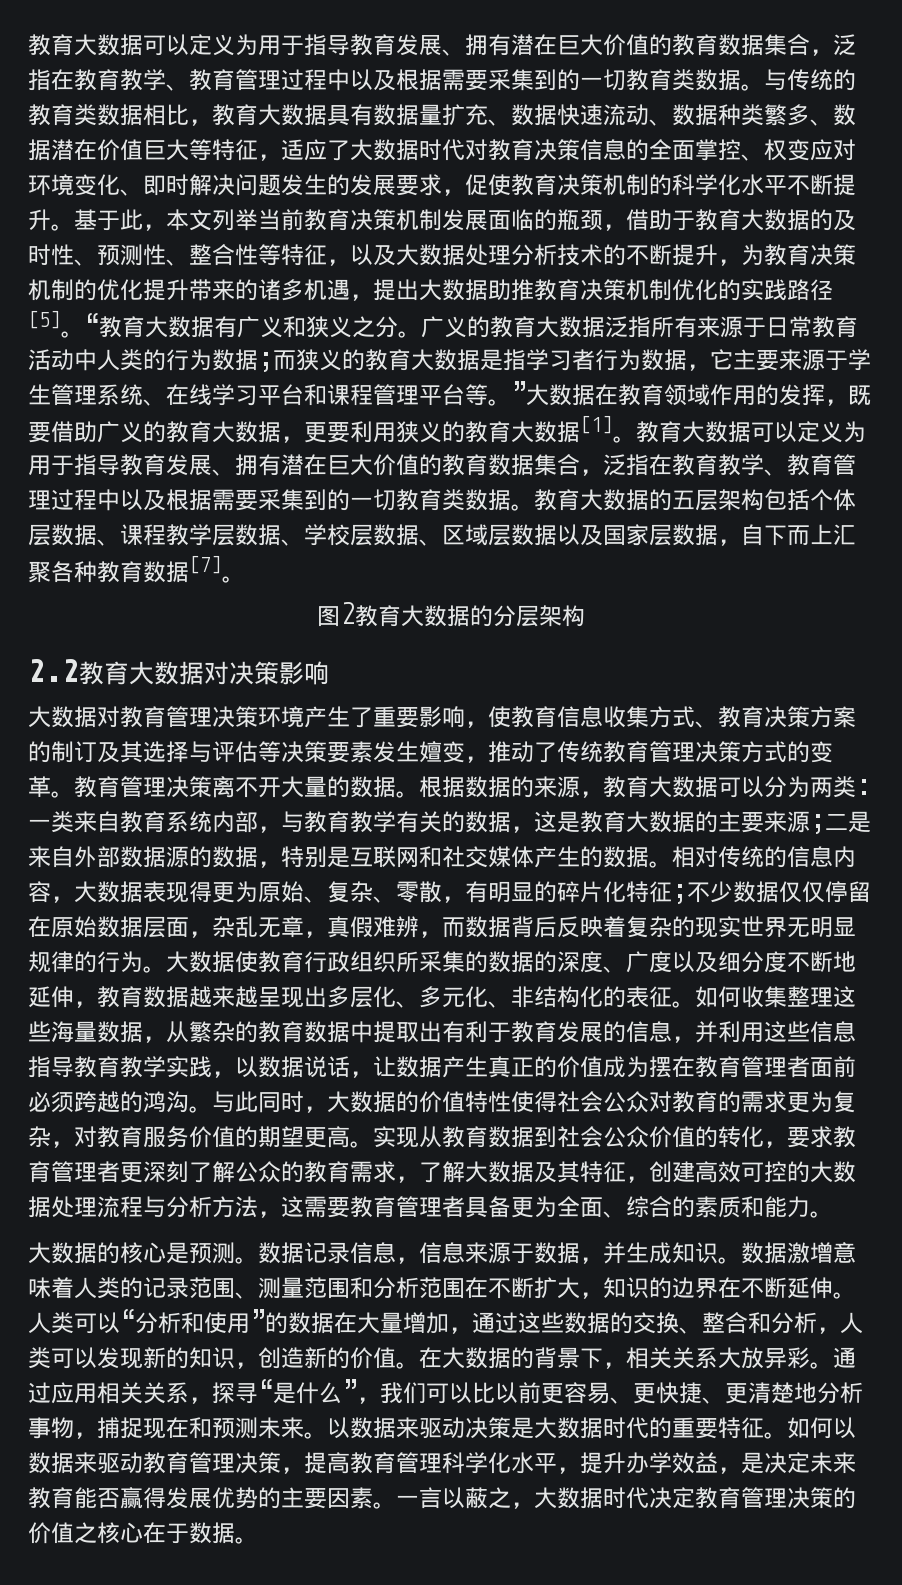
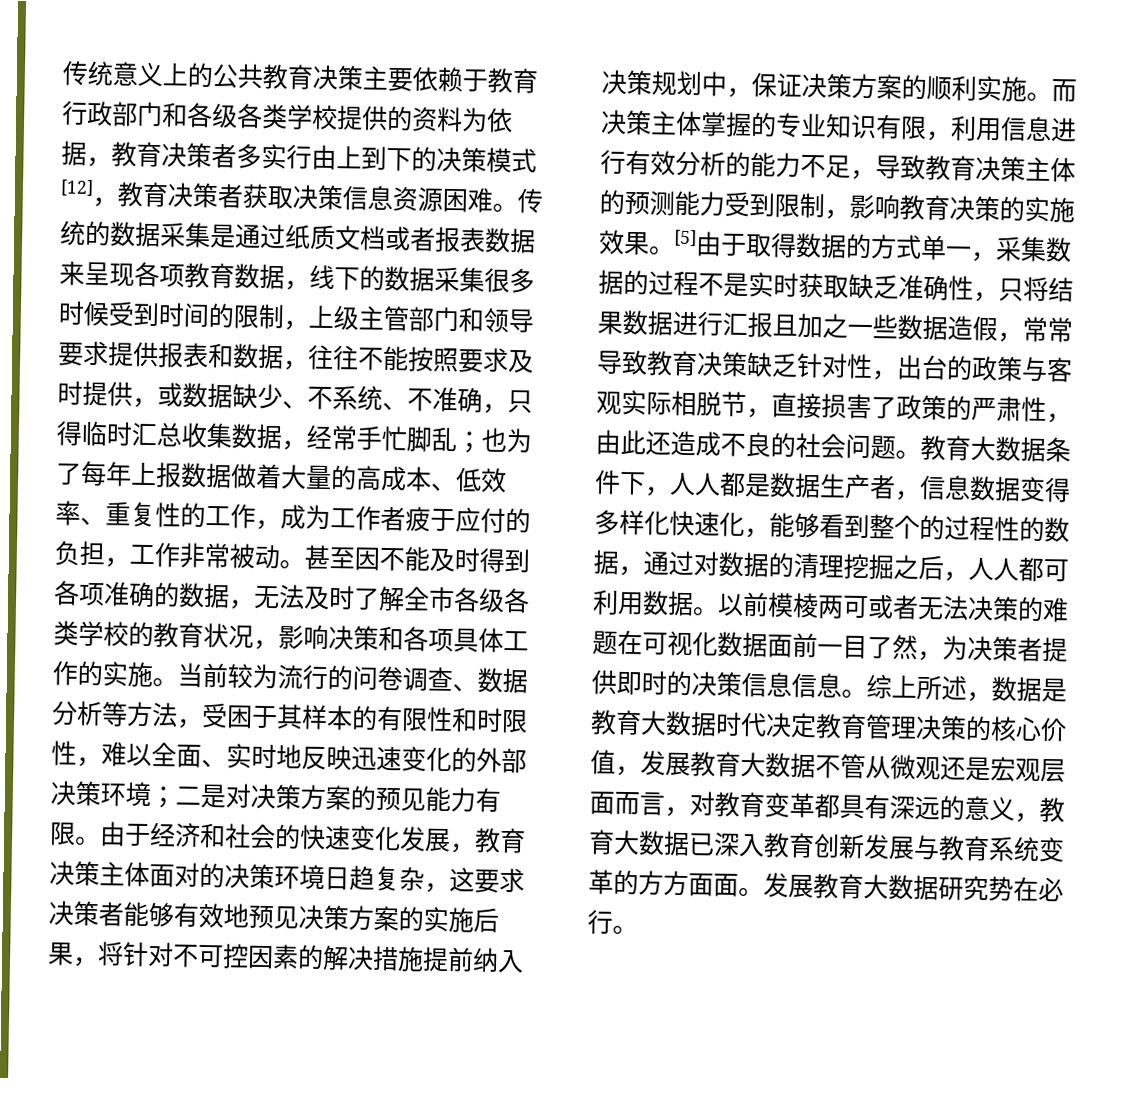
- 教育大数据可以定义为用于指导教育发展、拥有潜在巨大价值的教育数据集合，泛指在教育教学、教育管理过程中以及根据需要采集到的一切教育类数据。与传统的教育类数据相比，教育大数据具有数据量扩充、数据快速流动、数据种类繁多、数据潜在价值巨大等特征，适应了大数据时代对教育决策信息的全面掌控、权变应对环境变化、即时解决问题发生的发展要求，促使教育决策机制的科学化水平不断提升。基于此，本文列举当前教育决策机制发展面临的瓶颈，借助于教育大数据的及时性、预测性、整合性等特征，以及大数据处理分析技术的不断提升，为教育决策机制的优化提升带来的诸多机遇，提出大数据助推教育决策机制优化的实践路径[5]。“教育大数据有广义和狭义之分。广义的教育大数据泛指所有来源于日常教育活动中人类的行为数据;而狭义的教育大数据是指学习者行为数据，它主要来源于学生管理系统、在线学习平台和课程管理平台等。”大数据在教育领域作用的发挥，既要借助广义的教育大数据，更要利用狭义的教育大数据[1]。教育大数据可以定义为用于指导教育发展、拥有潜在巨大价值的教育数据集合，泛指在教育教学、教育管理过程中以及根据需要采集到的一切教育类数据。教育大数据的五层架构包括个体层数据、课程教学层数据、学校层数据、区域层数据以及国家层数据，自下而上汇聚各种教育数据[7]。
- 图2教育大数据的分层架构
- 2.2教育大数据对决策影响
- 大数据对教育管理决策环境产生了重要影响，使教育信息收集方式、教育决策方案的制订及其选择与评估等决策要素发生嬗变，推动了传统教育管理决策方式的变革。教育管理决策离不开大量的数据。根据数据的来源，教育大数据可以分为两类:一类来自教育系统内部，与教育教学有关的数据，这是教育大数据的主要来源;二是来自外部数据源的数据，特别是互联网和社交媒体产生的数据。相对传统的信息内容，大数据表现得更为原始、复杂、零散，有明显的碎片化特征;不少数据仅仅停留在原始数据层面，杂乱无章，真假难辨，而数据背后反映着复杂的现实世界无明显规律的行为。大数据使教育行政组织所采集的数据的深度、广度以及细分度不断地延伸，教育数据越来越呈现出多层化、多元化、非结构化的表征。如何收集整理这些海量数据，从繁杂的教育数据中提取出有利于教育发展的信息，并利用这些信息指导教育教学实践，以数据说话，让数据产生真正的价值成为摆在教育管理者面前必须跨越的鸿沟。与此同时，大数据的价值特性使得社会公众对教育的需求更为复杂，对教育服务价值的期望更高。实现从教育数据到社会公众价值的转化，要求教育管理者更深刻了解公众的教育需求，了解大数据及其特征，创建高效可控的大数据处理流程与分析方法，这需要教育管理者具备更为全面、综合的素质和能力。
- 大数据的核心是预测。数据记录信息，信息来源于数据，并生成知识。数据激增意味着人类的记录范围、测量范围和分析范围在不断扩大，知识的边界在不断延伸。人类可以“分析和使用”的数据在大量增加，通过这些数据的交换、整合和分析，人类可以发现新的知识，创造新的价值。在大数据的背景下，相关关系大放异彩。通过应用相关关系，探寻“是什么”，我们可以比以前更容易、更快捷、更清楚地分析事物，捕捉现在和预测未来。以数据来驱动决策是大数据时代的重要特征。如何以数据来驱动教育管理决策，提高教育管理科学化水平，提升办学效益，是决定未来教育能否赢得发展优势的主要因素。一言以蔽之，大数据时代决定教育管理决策的价值之核心在于数据。
+ 传统意义上的公共教育决策主要依赖于教育行政部门和各级各类学校提供的资料为依据，教育决策者多实行由上到下的决策模式[12]，教育决策者获取决策信息资源困难。传统的数据采集是通过纸质文档或者报表数据来呈现各项教育数据，线下的数据采集很多时候受到时间的限制，上级主管部门和领导要求提供报表和数据，往往不能按照要求及时提供，或数据缺少、不系统、不准确，只得临时汇总收集数据，经常手忙脚乱；也为了每年上报数据做着大量的高成本、低效率、重复性的工作，成为工作者疲于应付的负担，工作非常被动。甚至因不能及时得到各项准确的数据，无法及时了解全市各级各类学校的教育状况，影响决策和各项具体工作的实施。当前较为流行的问卷调查、数据分析等方法，受困于其样本的有限性和时限性，难以全面、实时地反映迅速变化的外部决策环境；二是对决策方案的预见能力有限。由于经济和社会的快速变化发展，教育决策主体面对的决策环境日趋复杂，这要求决策者能够有效地预见决策方案的实施后果，将针对不可控因素的解决措施提前纳入决策规划中，保证决策方案的顺利实施。而决策主体掌握的专业知识有限，利用信息进行有效分析的能力不足，导致教育决策主体的预测能力受到限制，影响教育决策的实施效果。[5]由于取得数据的方式单一，采集数据的过程不是实时获取缺乏准确性，只将结果数据进行汇报且加之一些数据造假，常常导致教育决策缺乏针对性，出台的政策与客观实际相脱节，直接损害了政策的严肃性，由此还造成不良的社会问题。教育大数据条件下，人人都是数据生产者，信息数据变得多样化快速化，能够看到整个的过程性的数据，通过对数据的清理挖掘之后，人人都可利用数据。以前模棱两可或者无法决策的难题在可视化数据面前一目了然，为决策者提供即时的决策信息信息。综上所述，数据是教育大数据时代决定教育管理决策的核心价值，发展教育大数据不管从微观还是宏观层面而言，对教育变革都具有深远的意义，教育大数据已深入教育创新发展与教育系统变革的方方面面。发展教育大数据研究势在必行。

